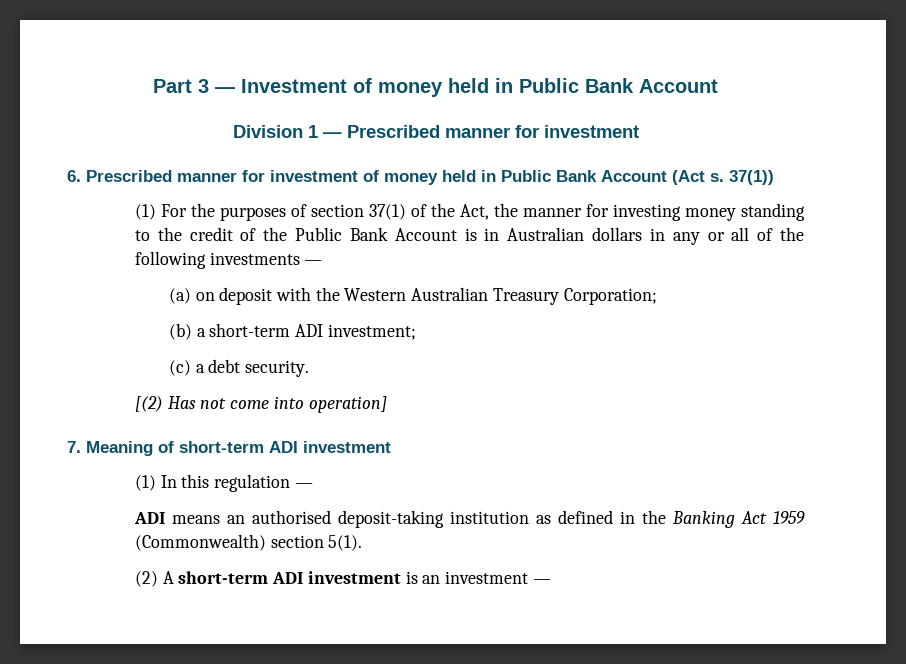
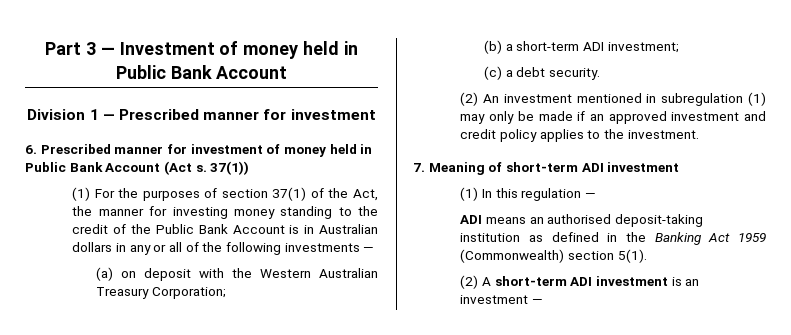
- [(2) Has not come into operation]
+ (2) An investment mentioned in subregulation (1) may only be made if an approved investment and credit policy applies to the investment.

